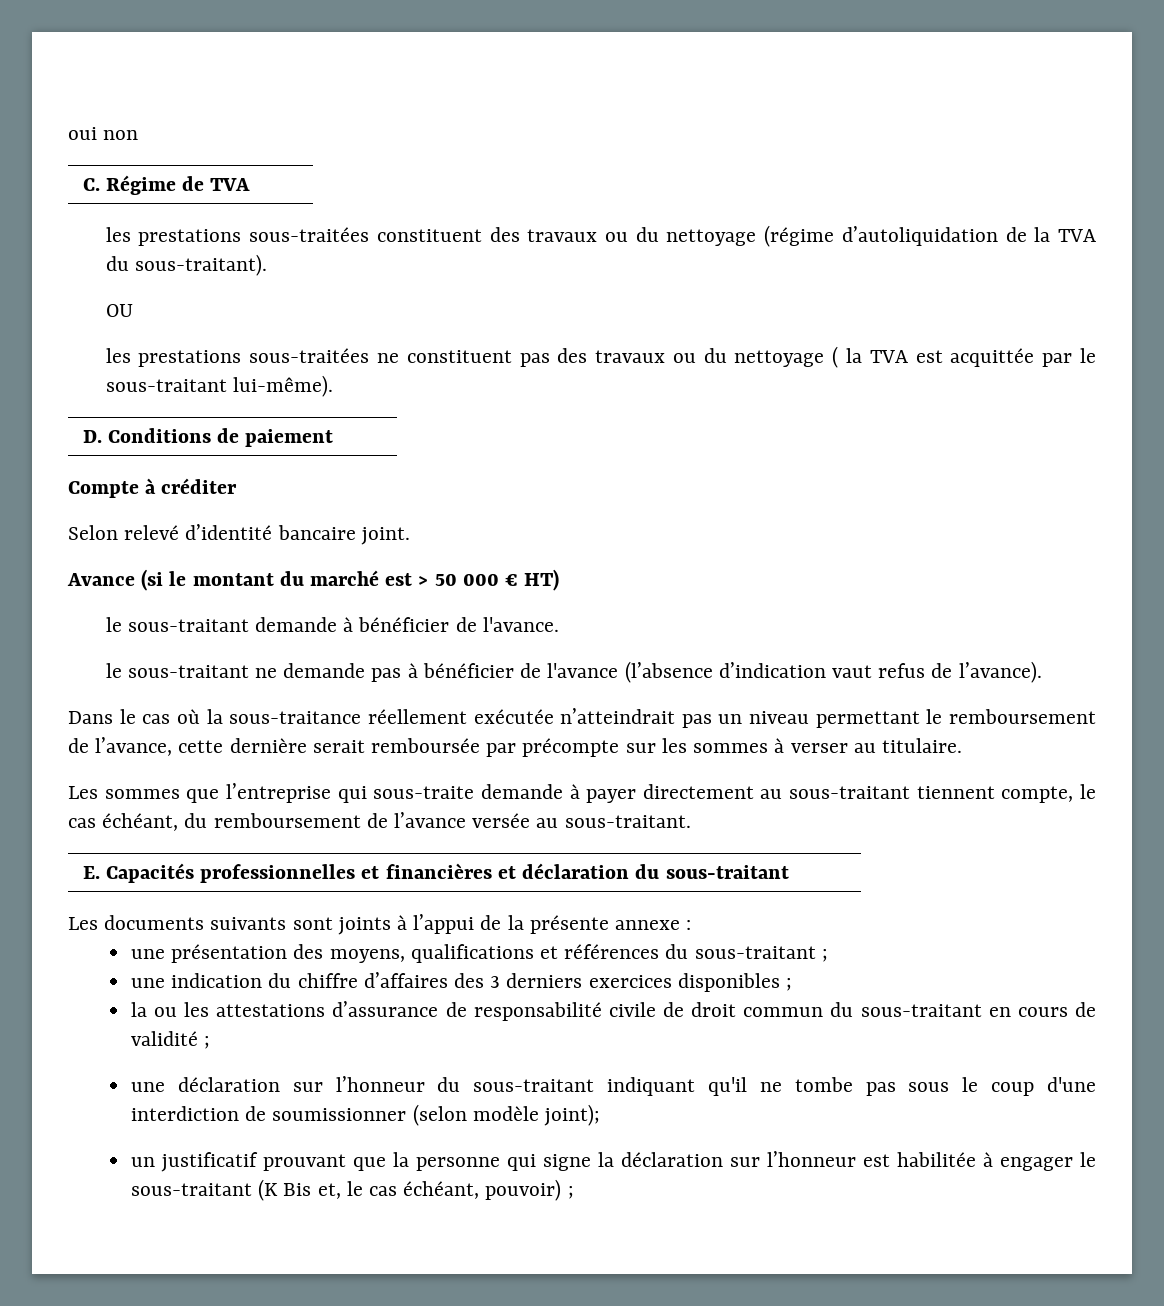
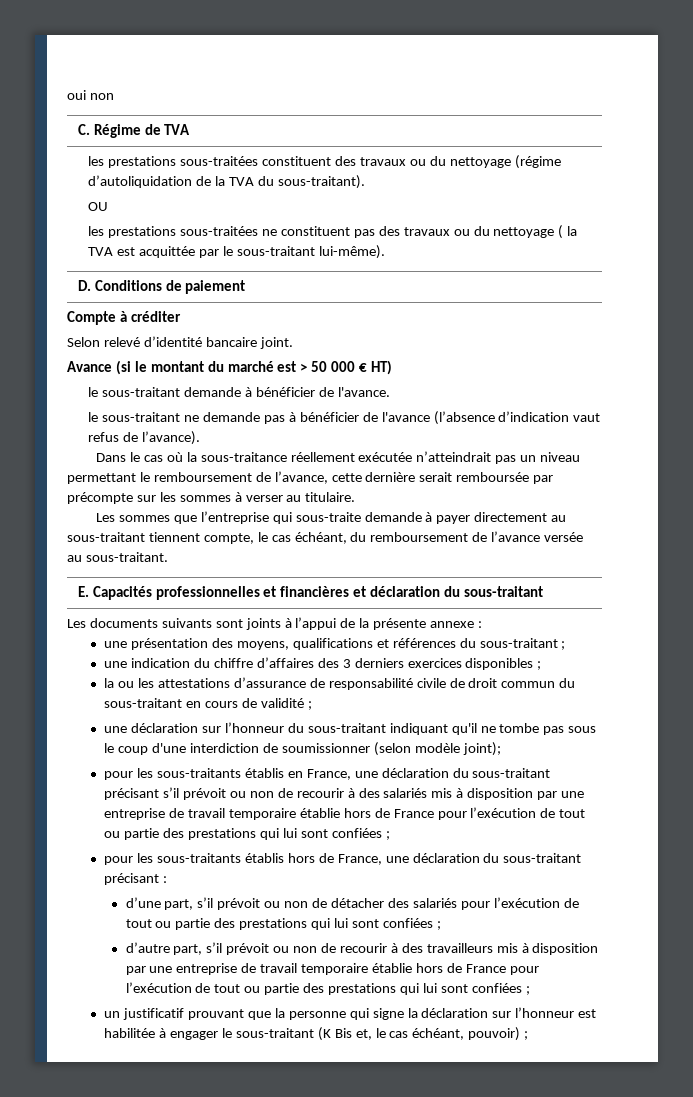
+ pour les sous-traitants établis en France, une déclaration du sous-traitant précisant s’il prévoit ou non de recourir à des salariés mis à disposition par une entreprise de travail temporaire établie hors de France pour l’exécution de tout ou partie des prestations qui lui sont confiées ;
+ pour les sous-traitants établis hors de France, une déclaration du sous-traitant précisant :
+ d’une part, s’il prévoit ou non de détacher des salariés pour l’exécution de tout ou partie des prestations qui lui sont confiées ;
+ d’autre part, s’il prévoit ou non de recourir à des travailleurs mis à disposition par une entreprise de travail temporaire établie hors de France pour l’exécution de tout ou partie des prestations qui lui sont confiées ;

